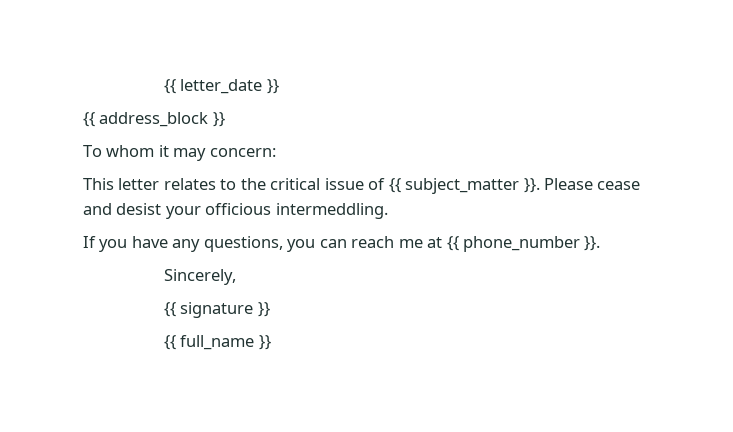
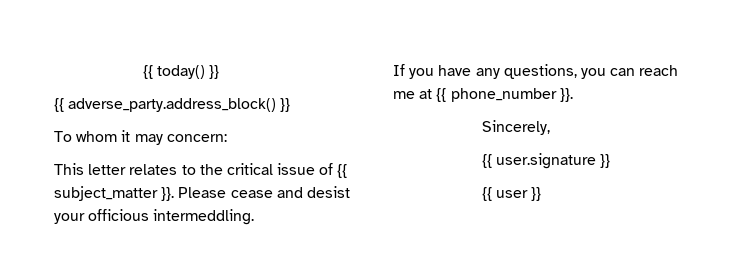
- {{ letter_date }}
- {{ address_block }}
+ {{ today() }}
+ {{ adverse_party.address_block() }}
- {{ signature }}
- {{ full_name }}
+ {{ user.signature }}
+ {{ user }}

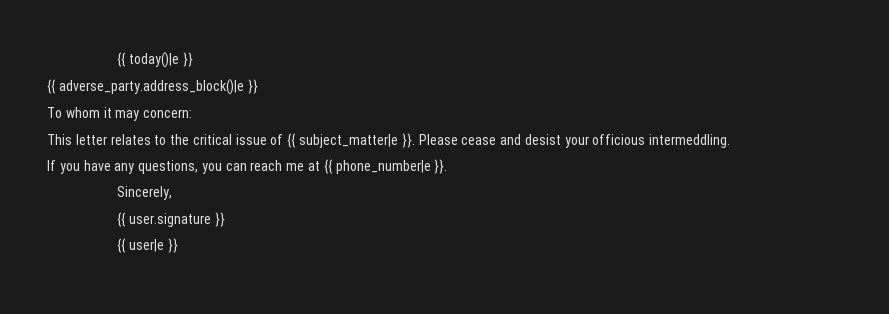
- {{ today() }}
- {{ adverse_party.address_block() }}
+ {{ today()|e }}
+ {{ adverse_party.address_block()|e }}
- This letter relates to the critical issue of {{ subject_matter }}.
+ This letter relates to the critical issue of {{ subject_matter|e }}.
- If you have any questions, you can reach me at {{ phone_number }}.
+ If you have any questions, you can reach me at {{ phone_number|e }}.
- {{ user }}
+ {{ user|e }}

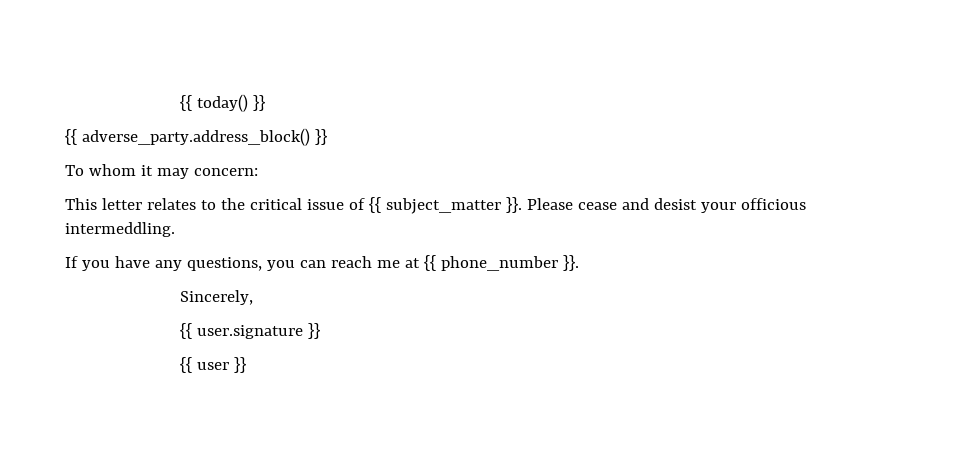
- {{ today()|e }}
- {{ adverse_party.address_block()|e }}
+ {{ today() }}
+ {{ adverse_party.address_block() }}
- This letter relates to the critical issue of {{ subject_matter|e }}.
+ This letter relates to the critical issue of {{ subject_matter }}.
- If you have any questions, you can reach me at {{ phone_number|e }}.
+ If you have any questions, you can reach me at {{ phone_number }}.
- {{ user|e }}
+ {{ user }}

